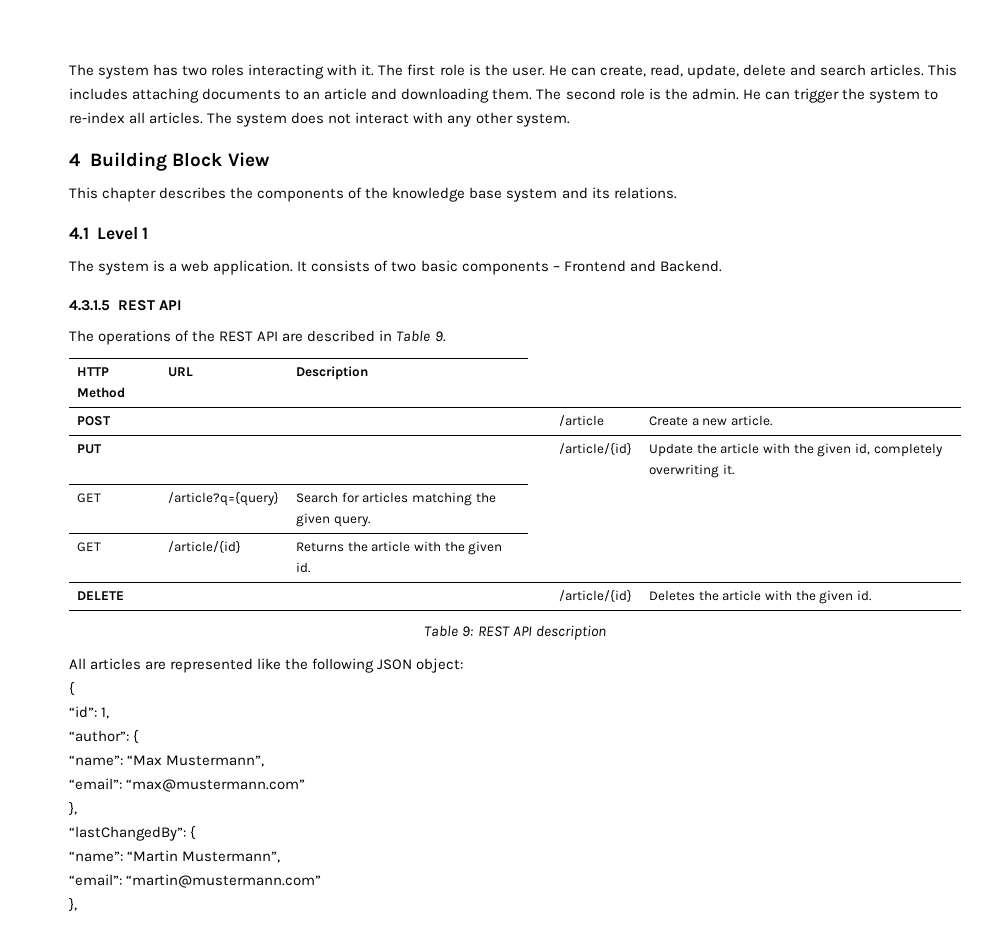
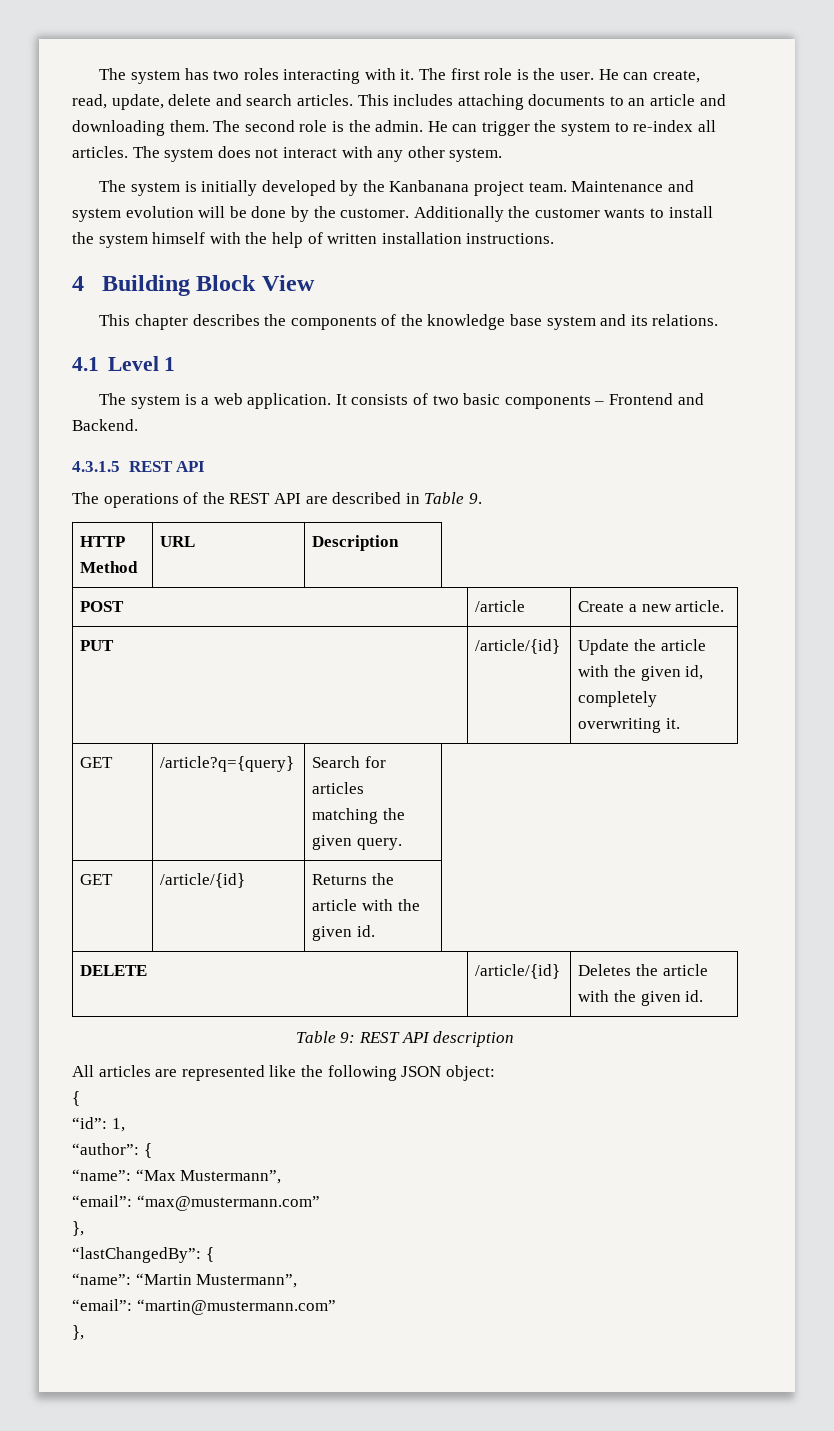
+ The system is initially developed by the Kanbanana project team. Maintenance and system evolution will be done by the customer. Additionally the customer wants to install the system himself with the help of written installation instructions.

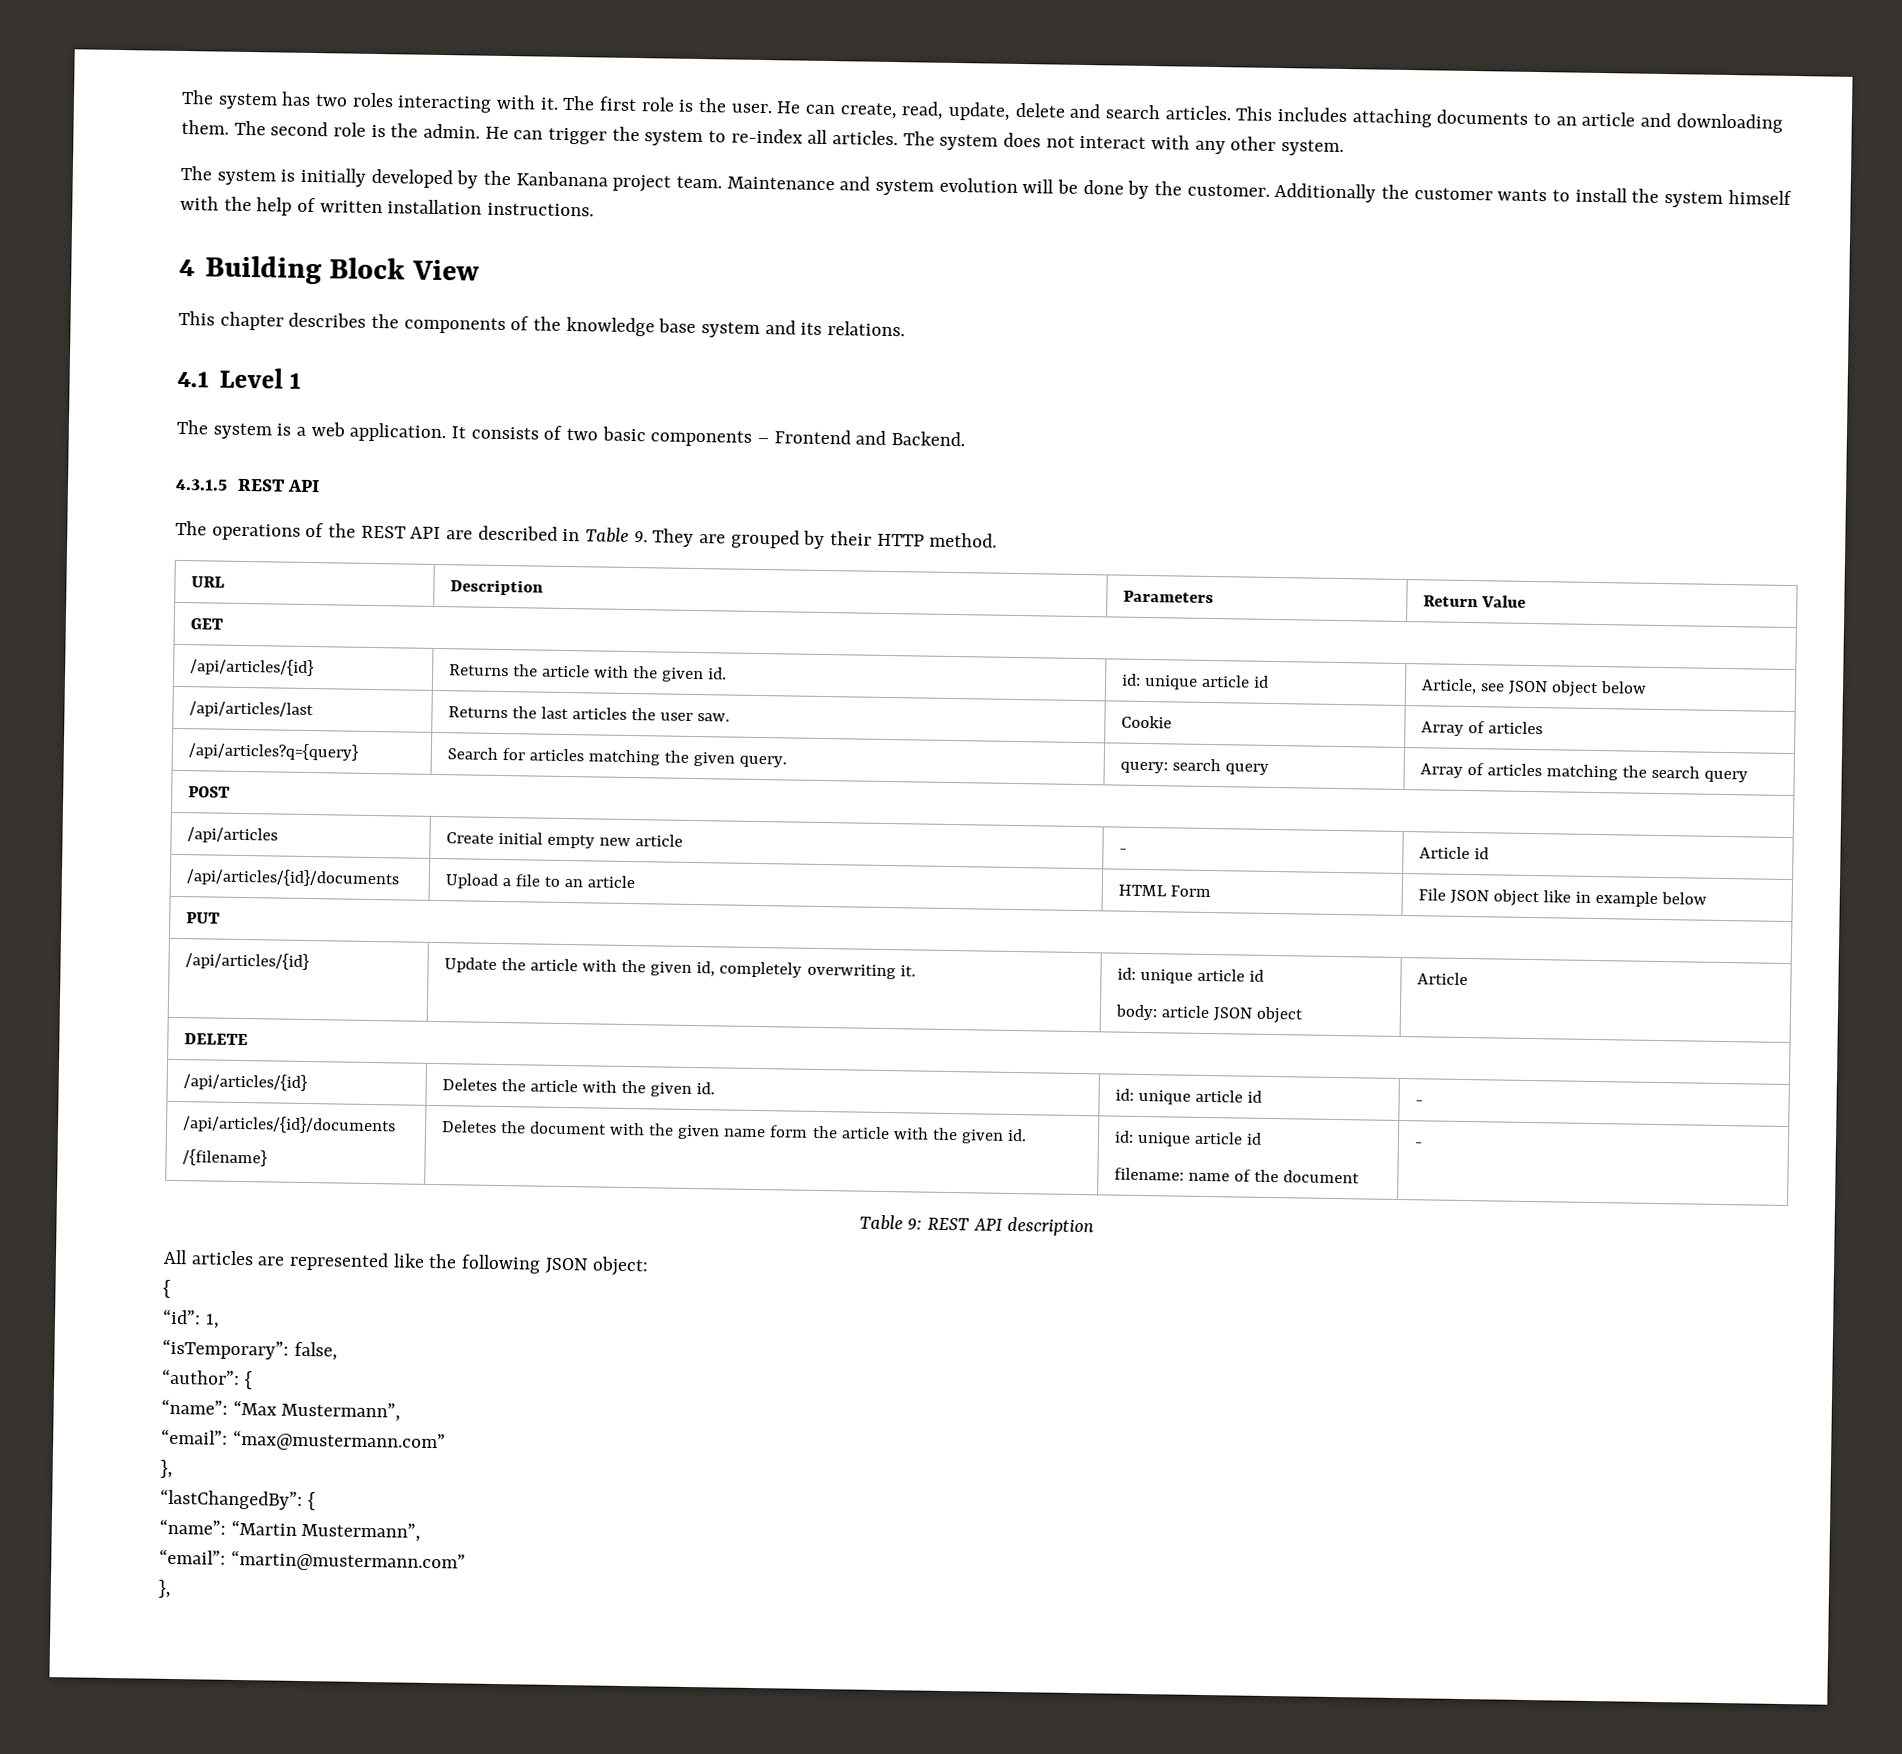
- The operations of the REST API are described in Table 9.
- HTTP Method | URL | Description
+ The operations of the REST API are described in Table 9. They are grouped by their HTTP method.
+ URL | Description | Parameters | Return Value
+ GET
+ /api/articles/{id} | Returns the article with the given id. | id: unique article id | Article, see JSON object below
+ /api/articles/last | Returns the last articles the user saw. | Cookie | Array of articles
+ /api/articles?q={query} | Search for articles matching the given query. | query: search query | Array of articles matching the search query
- POST | /article | Create a new article.
+ POST
+ /api/articles | Create initial empty new article | - | Article id
+ /api/articles/{id}/documents | Upload a file to an article | HTML Form | File JSON object like in example below
- PUT | /article/{id} | Update the article with the given id, completely overwriting it.
- GET | /article?q={query} | Search for articles matching the given query.
- GET | /article/{id} | Returns the article with the given id.
+ PUT
+ /api/articles/{id} | Update the article with the given id, completely overwriting it. | id: unique article id
+ body: article JSON object | Article
- DELETE | /article/{id} | Deletes the article with the given id.
+ DELETE
+ /api/articles/{id} | Deletes the article with the given id. | id: unique article id | -
+ /api/articles/{id}/documents
+ /{filename} | Deletes the document with the given name form the article with the given id. | id: unique article id
+ filename: name of the document | -
+ “isTemporary”: false,

